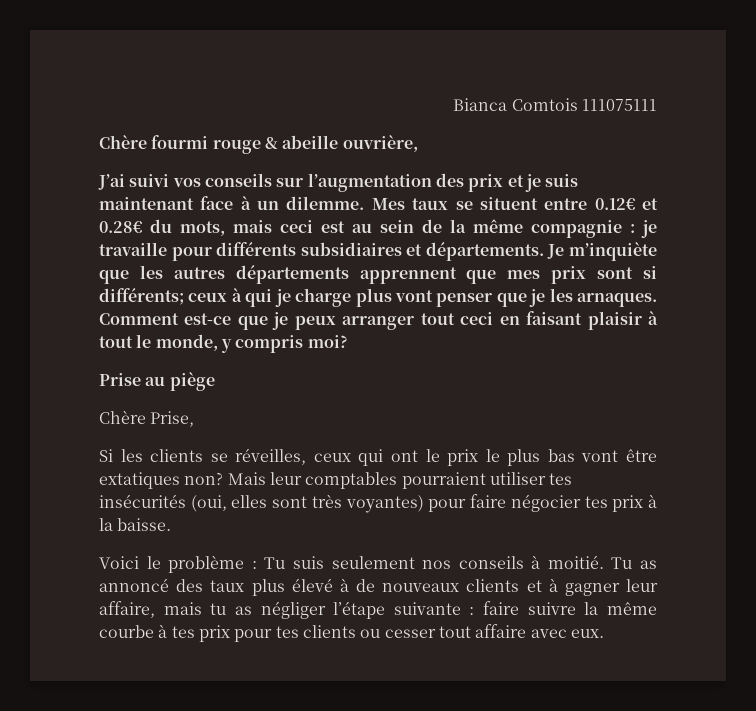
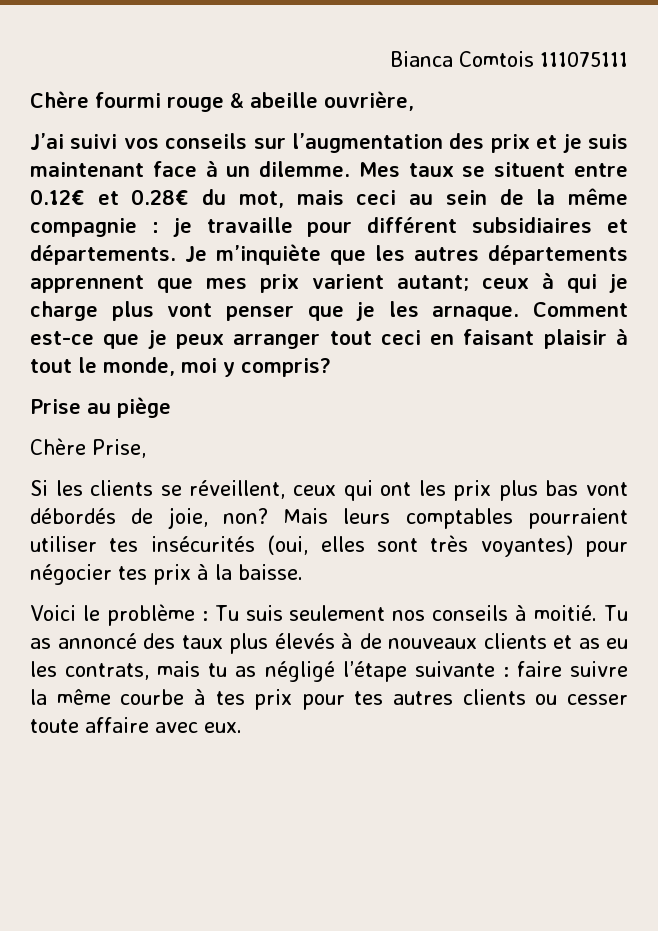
- Mes taux se situent entre 0.12€ et 0.28€ du mots, mais ceci est au sein de la même compagnie : je travaille pour différents subsidiaires et départements.
+ Mes taux se situent entre 0.12€ et 0.28€ du mot, mais ceci au sein de la même compagnie : je travaille pour différent subsidiaires et départements.
- Je m’inquiète que les autres départements apprennent que mes prix sont si différents; ceux à qui je charge plus vont penser que je les arnaques.
+ Je m’inquiète que les autres départements apprennent que mes prix varient autant; ceux à qui je charge plus vont penser que je les arnaque.
- Comment est-ce que je peux arranger tout ceci en faisant plaisir à tout le monde, y compris moi?
+ Comment est-ce que je peux arranger tout ceci en faisant plaisir à tout le monde, moi y compris?
- Si les clients se réveilles, ceux qui ont le prix le plus bas vont être extatiques non?
+ Si les clients se réveillent, ceux qui ont les prix plus bas vont débordés de joie, non?
- Mais leur comptables pourraient utiliser tes insécurités (oui, elles sont très voyantes) pour faire négocier tes prix à la baisse.
+ Mais leurs comptables pourraient utiliser tes insécurités (oui, elles sont très voyantes) pour négocier tes prix à la baisse.
- Tu as annoncé des taux plus élevé à de nouveaux clients et à gagner leur affaire, mais tu as négliger l’étape suivante : faire suivre la même courbe à tes prix pour tes clients ou cesser tout affaire avec eux.
+ Tu as annoncé des taux plus élevés à de nouveaux clients et as eu les contrats, mais tu as négligé l’étape suivante : faire suivre la même courbe à tes prix pour tes autres clients ou cesser toute affaire avec eux.

